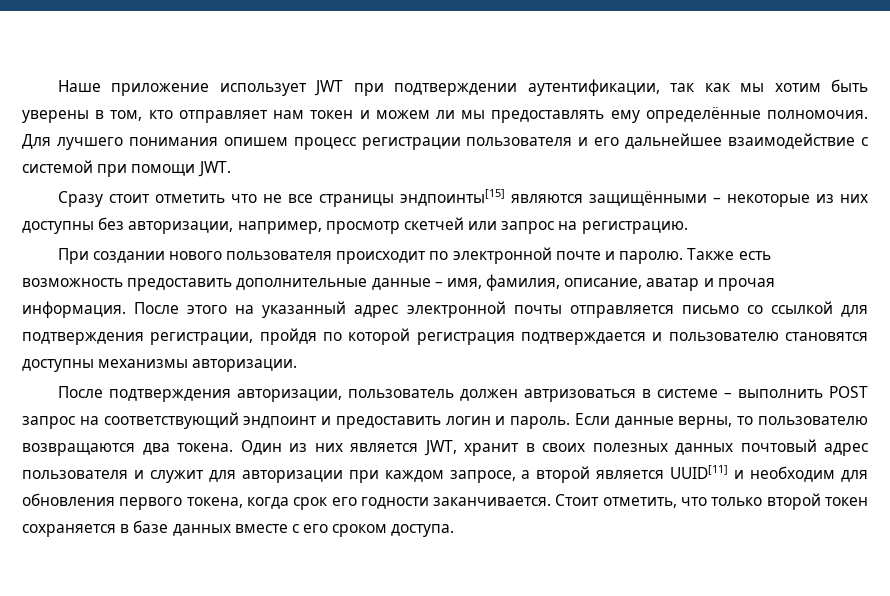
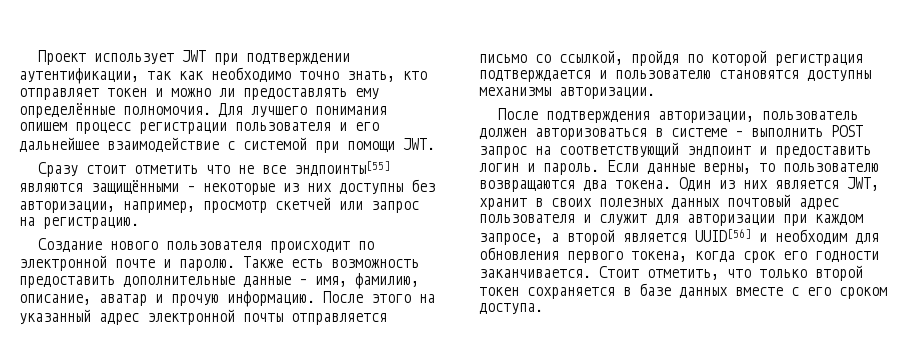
- Наше приложение использует JWT при подтверждении аутентификации, так как мы хотим быть уверены в том, кто отправляет нам токен и можем ли мы предоставлять ему определённые полномочия.
+ Проект использует JWT при подтверждении аутентификации, так как необходимо точно знать, кто отправляет токен и можно ли предоставлять ему определённые полномочия.
- Сразу стоит отметить что не все страницы эндпоинты[15] являются защищёнными – некоторые из них доступны без авторизации, например, просмотр скетчей или запрос на регистрацию.
+ Сразу стоит отметить что не все эндпоинты[55] являются защищёнными – некоторые из них доступны без авторизации, например, просмотр скетчей или запрос на регистрацию.
- При создании нового пользователя происходит по электронной почте и паролю.
+ Создание нового пользователя происходит по электронной почте и паролю.
- Также есть возможность предоставить дополнительные данные – имя, фамилия, описание, аватар и прочая информация.
+ Также есть возможность предоставить дополнительные данные – имя, фамилию, описание, аватар и прочую информацию.
- После этого на указанный адрес электронной почты отправляется письмо со ссылкой для подтверждения регистрации, пройдя по которой регистрация подтверждается и пользователю становятся доступны механизмы авторизации.
+ После этого на указанный адрес электронной почты отправляется письмо со ссылкой, пройдя по которой регистрация подтверждается и пользователю становятся доступны механизмы авторизации.
- После подтверждения авторизации, пользователь должен автризоваться в системе – выполнить POST запрос на соответствующий эндпоинт и предоставить логин и пароль.
+ После подтверждения авторизации, пользователь должен авторизоваться в системе – выполнить POST запрос на соответствующий эндпоинт и предоставить логин и пароль.
- Один из них является JWT, хранит в своих полезных данных почтовый адрес пользователя и служит для авторизации при каждом запросе, а второй является UUID[11] и необходим для обновления первого токена, когда срок его годности заканчивается.
+ Один из них является JWT, хранит в своих полезных данных почтовый адрес пользователя и служит для авторизации при каждом запросе, а второй является UUID[56] и необходим для обновления первого токена, когда срок его годности заканчивается.

